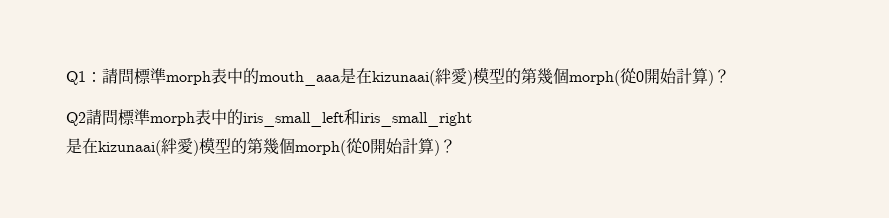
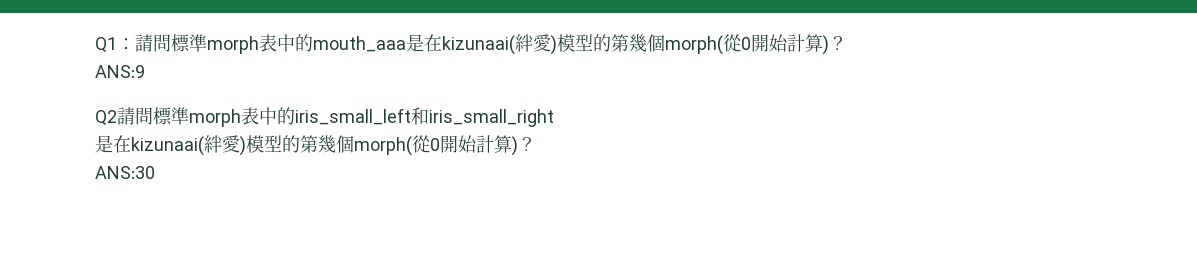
+ ANS:9
+ ANS:30

